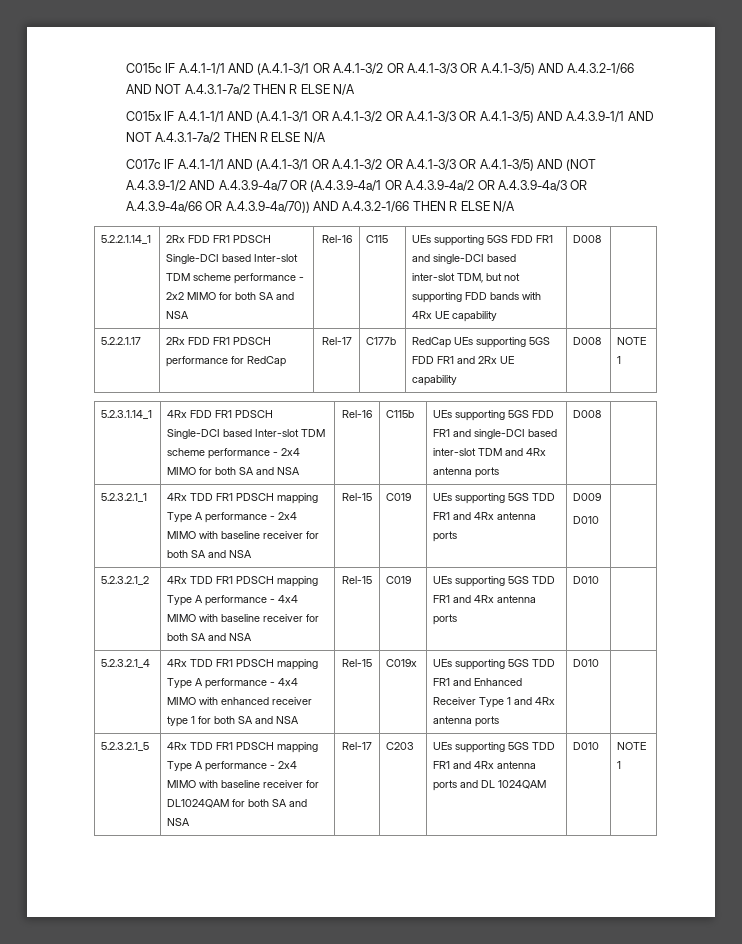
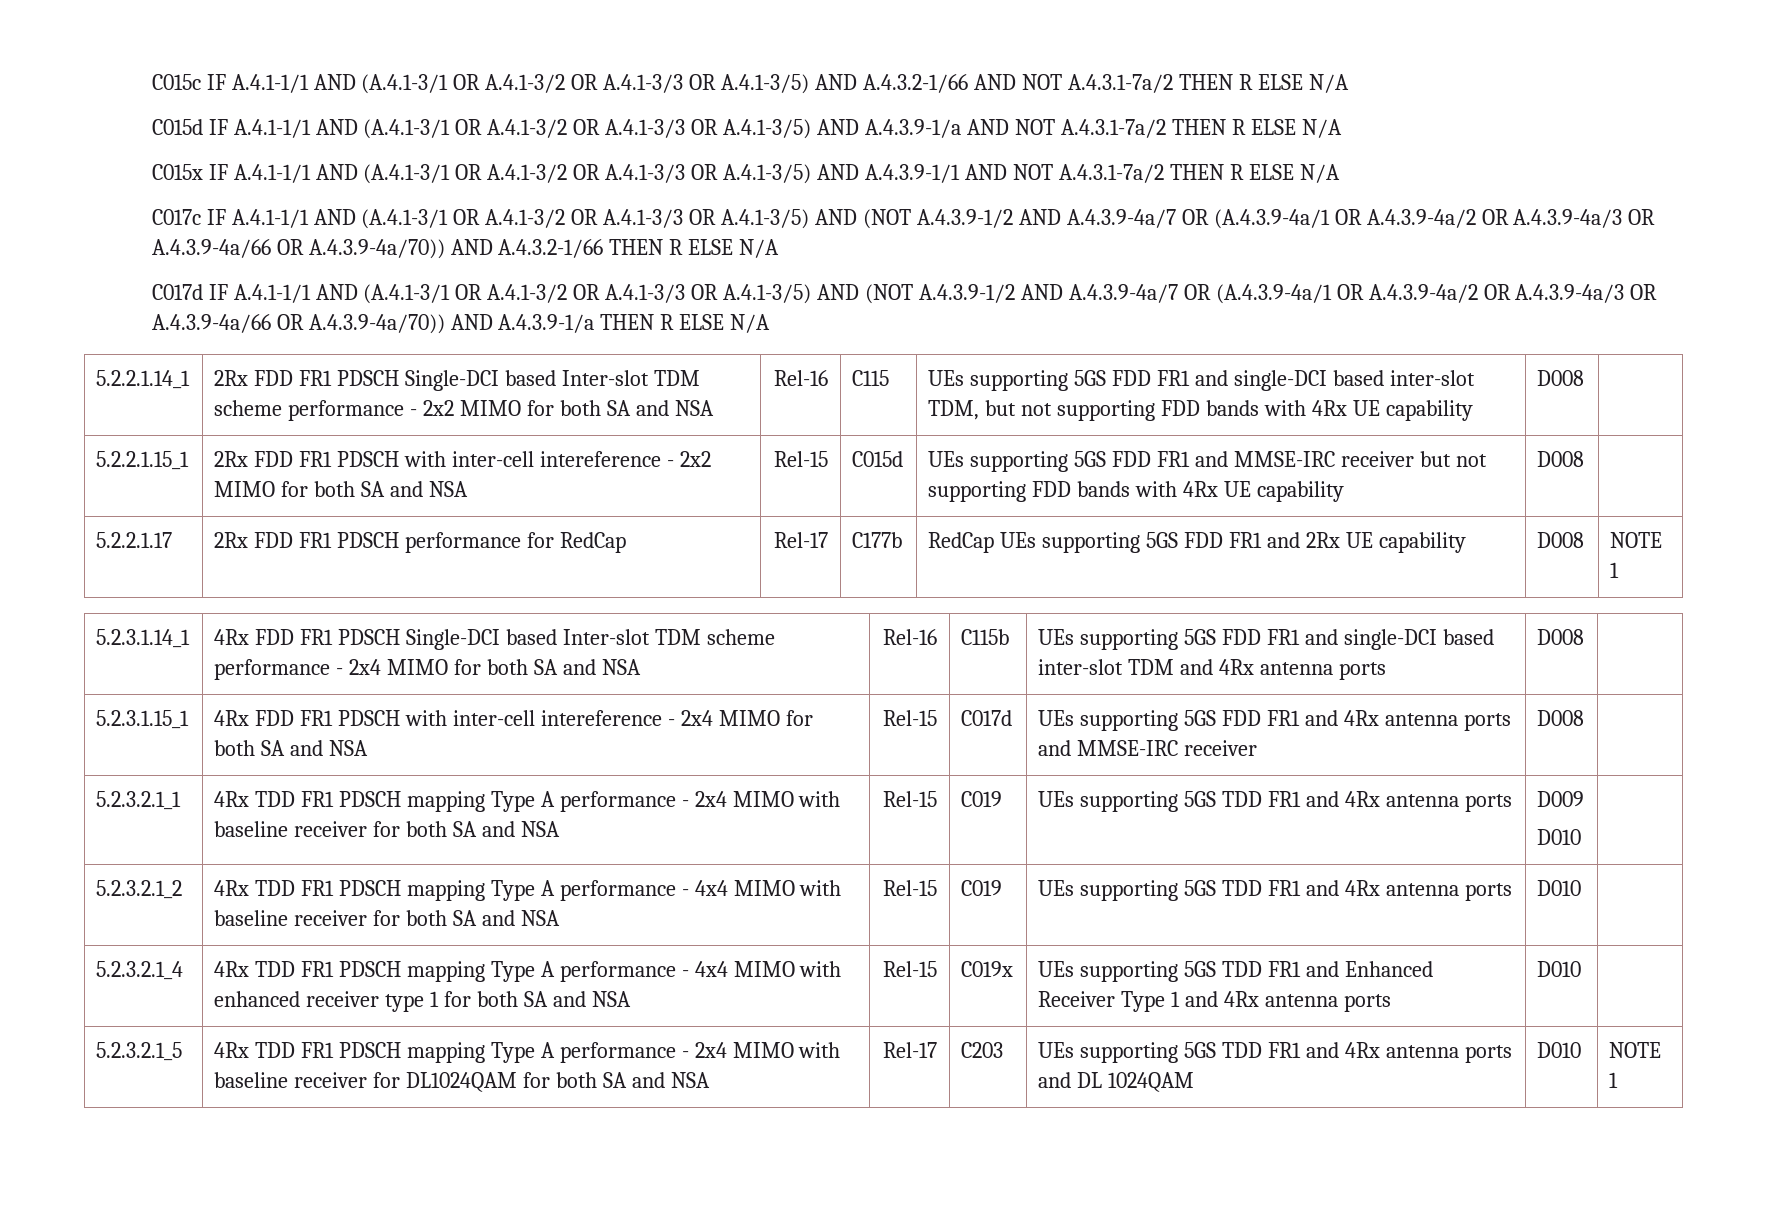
+ C015d IF A.4.1-1/1 AND (A.4.1-3/1 OR A.4.1-3/2 OR A.4.1-3/3 OR A.4.1-3/5) AND A.4.3.9-1/a AND NOT A.4.3.1-7a/2 THEN R ELSE N/A
+ C017d IF A.4.1-1/1 AND (A.4.1-3/1 OR A.4.1-3/2 OR A.4.1-3/3 OR A.4.1-3/5) AND (NOT A.4.3.9-1/2 AND A.4.3.9-4a/7 OR (A.4.3.9-4a/1 OR A.4.3.9-4a/2 OR A.4.3.9-4a/3 OR A.4.3.9-4a/66 OR A.4.3.9-4a/70)) AND A.4.3.9-1/a THEN R ELSE N/A
+ 5.2.2.1.15_1 | 2Rx FDD FR1 PDSCH with inter-cell intereference - 2x2 MIMO for both SA and NSA | Rel-15 | C015d | UEs supporting 5GS FDD FR1 and MMSE-IRC receiver but not supporting FDD bands with 4Rx UE capability | D008 |
+ 5.2.3.1.15_1 | 4Rx FDD FR1 PDSCH with inter-cell intereference - 2x4 MIMO for both SA and NSA | Rel-15 | C017d | UEs supporting 5GS FDD FR1 and 4Rx antenna ports and MMSE-IRC receiver | D008 |

